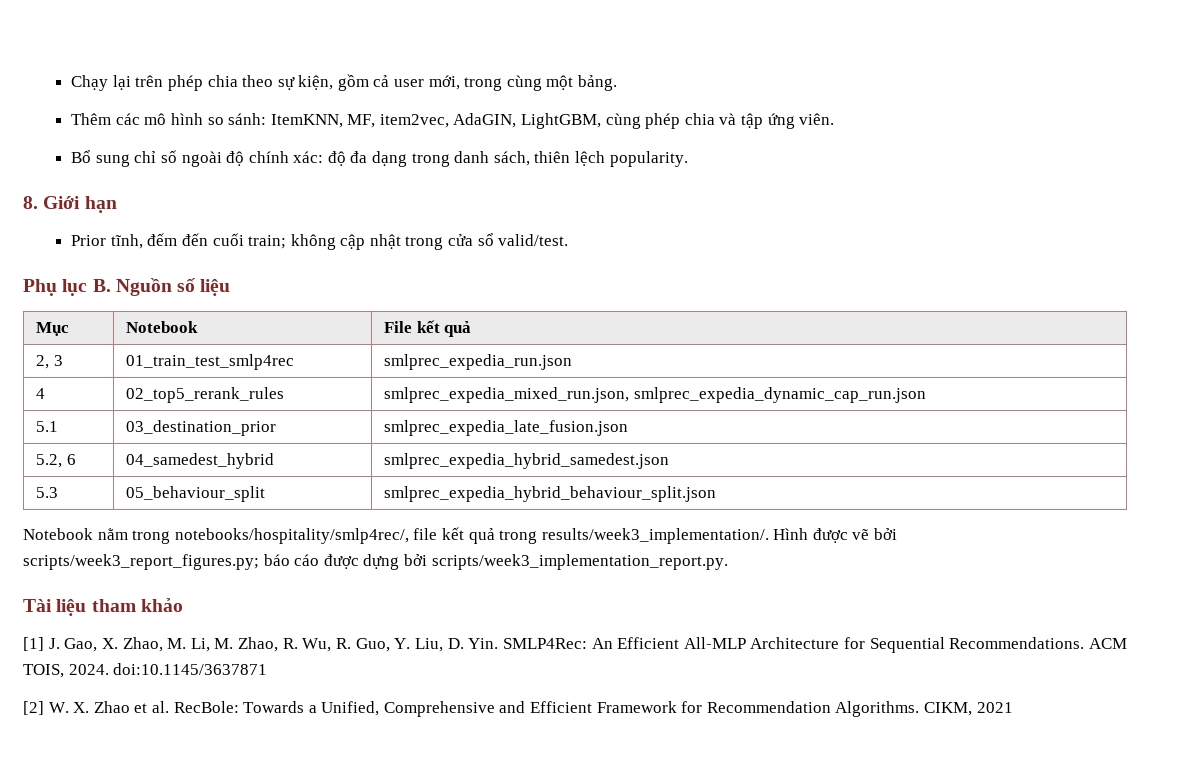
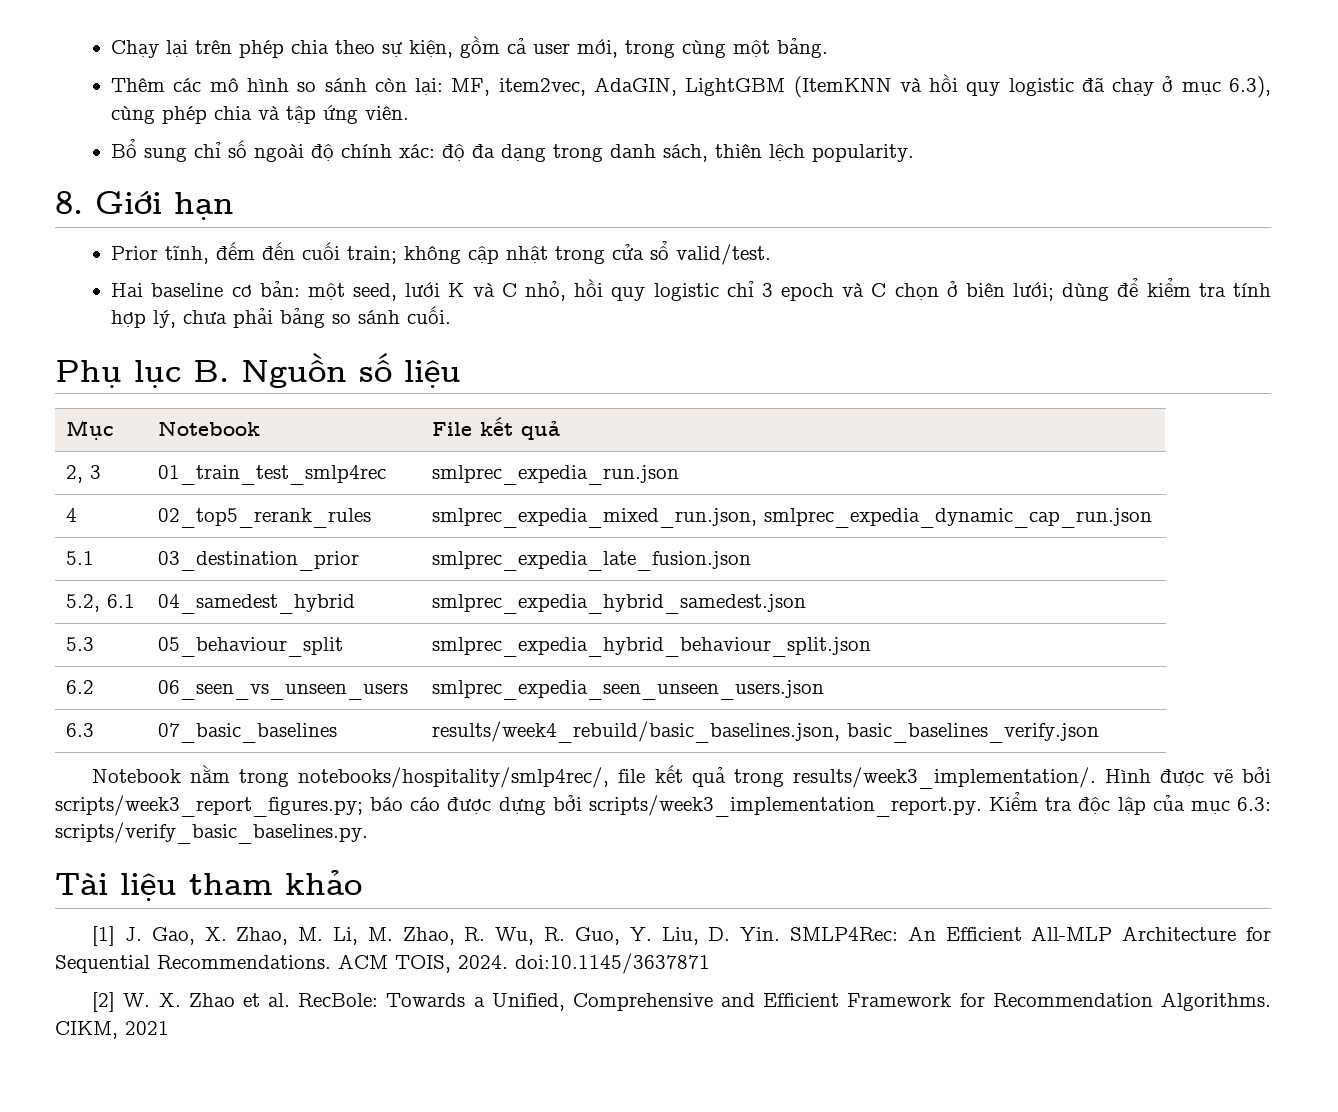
- Thêm các mô hình so sánh: ItemKNN, MF, item2vec, AdaGIN, LightGBM, cùng phép chia và tập ứng viên.
+ Thêm các mô hình so sánh còn lại: MF, item2vec, AdaGIN, LightGBM (ItemKNN và hồi quy logistic đã chạy ở mục 6.3), cùng phép chia và tập ứng viên.
+ Hai baseline cơ bản: một seed, lưới K và C nhỏ, hồi quy logistic chỉ 3 epoch và C chọn ở biên lưới; dùng để kiểm tra tính hợp lý, chưa phải bảng so sánh cuối.
- 5.2, 6 | 04_samedest_hybrid | smlprec_expedia_hybrid_samedest.json
+ 5.2, 6.1 | 04_samedest_hybrid | smlprec_expedia_hybrid_samedest.json
+ 6.2 | 06_seen_vs_unseen_users | smlprec_expedia_seen_unseen_users.json
+ 6.3 | 07_basic_baselines | results/week4_rebuild/basic_baselines.json, basic_baselines_verify.json
- Hình được vẽ bởi scripts/week3_report_figures.py; báo cáo được dựng bởi scripts/week3_implementation_report.py.
+ Hình được vẽ bởi scripts/week3_report_figures.py; báo cáo được dựng bởi scripts/week3_implementation_report.py. Kiểm tra độc lập của mục 6.3: scripts/verify_basic_baselines.py.

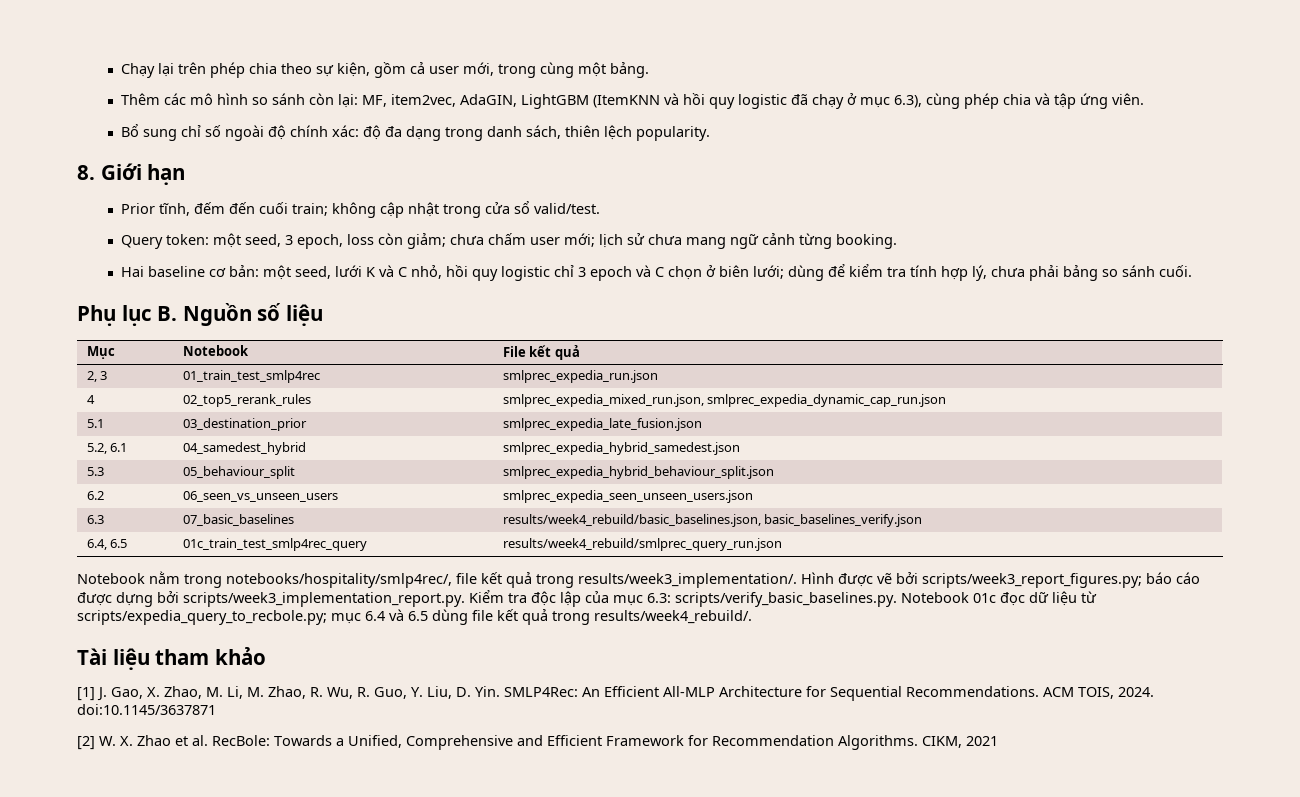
+ Query token: một seed, 3 epoch, loss còn giảm; chưa chấm user mới; lịch sử chưa mang ngữ cảnh từng booking.
+ 6.4, 6.5 | 01c_train_test_smlp4rec_query | results/week4_rebuild/smlprec_query_run.json
- Hình được vẽ bởi scripts/week3_report_figures.py; báo cáo được dựng bởi scripts/week3_implementation_report.py. Kiểm tra độc lập của mục 6.3: scripts/verify_basic_baselines.py.
+ Hình được vẽ bởi scripts/week3_report_figures.py; báo cáo được dựng bởi scripts/week3_implementation_report.py. Kiểm tra độc lập của mục 6.3: scripts/verify_basic_baselines.py. Notebook 01c đọc dữ liệu từ scripts/expedia_query_to_recbole.py; mục 6.4 và 6.5 dùng file kết quả trong results/week4_rebuild/.

